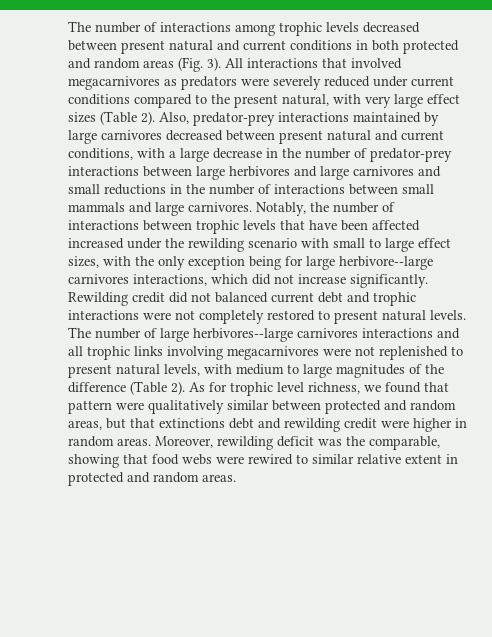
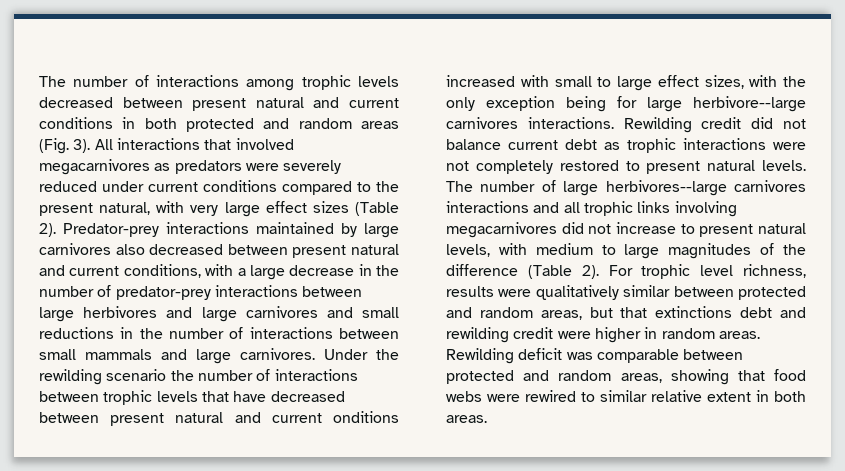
- Also, predator-prey interactions maintained by large carnivores decreased between present natural and current conditions, with a large decrease in the number of predator-prey interactions between large herbivores and large carnivores and small reductions in the number of interactions between small mammals and large carnivores.
+ Predator-prey interactions maintained by large carnivores also decreased between present natural and current conditions, with a large decrease in the number of predator-prey interactions between large herbivores and large carnivores and small reductions in the number of interactions between small mammals and large carnivores.
- Notably, the number of interactions between trophic levels that have been affected increased under the rewilding scenario with small to large effect sizes, with the only exception being for large herbivore--large carnivores interactions, which did not increase significantly.
+ Under the rewilding scenario the number of interactions between trophic levels that have decreased between present natural and current onditions increased with small to large effect sizes, with the only exception being for large herbivore--large carnivores interactions.
- Rewilding credit did not balanced current debt and trophic interactions were not completely restored to present natural levels.
+ Rewilding credit did not balance current debt as trophic interactions were not completely restored to present natural levels.
- The number of large herbivores--large carnivores interactions and all trophic links involving megacarnivores were not replenished to present natural levels, with medium to large magnitudes of the difference (Table 2).
+ The number of large herbivores--large carnivores interactions and all trophic links involving megacarnivores did not increase to present natural levels, with medium to large magnitudes of the difference (Table 2).
- As for trophic level richness, we found that pattern were qualitatively similar between protected and random areas, but that extinctions debt and rewilding credit were higher in random areas.
+ For trophic level richness, results were qualitatively similar between protected and random areas, but that extinctions debt and rewilding credit were higher in random areas.
- Moreover, rewilding deficit was the comparable, showing that food webs were rewired to similar relative extent in protected and random areas.
+ Rewilding deficit was comparable between protected and random areas, showing that food webs were rewired to similar relative extent in both areas.

